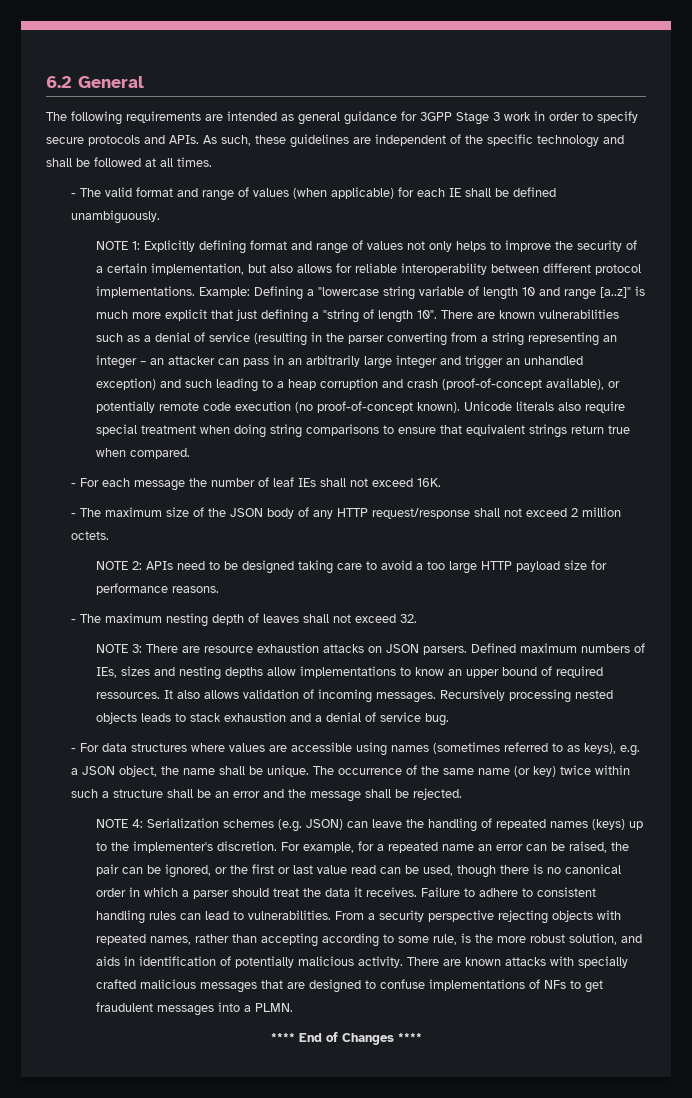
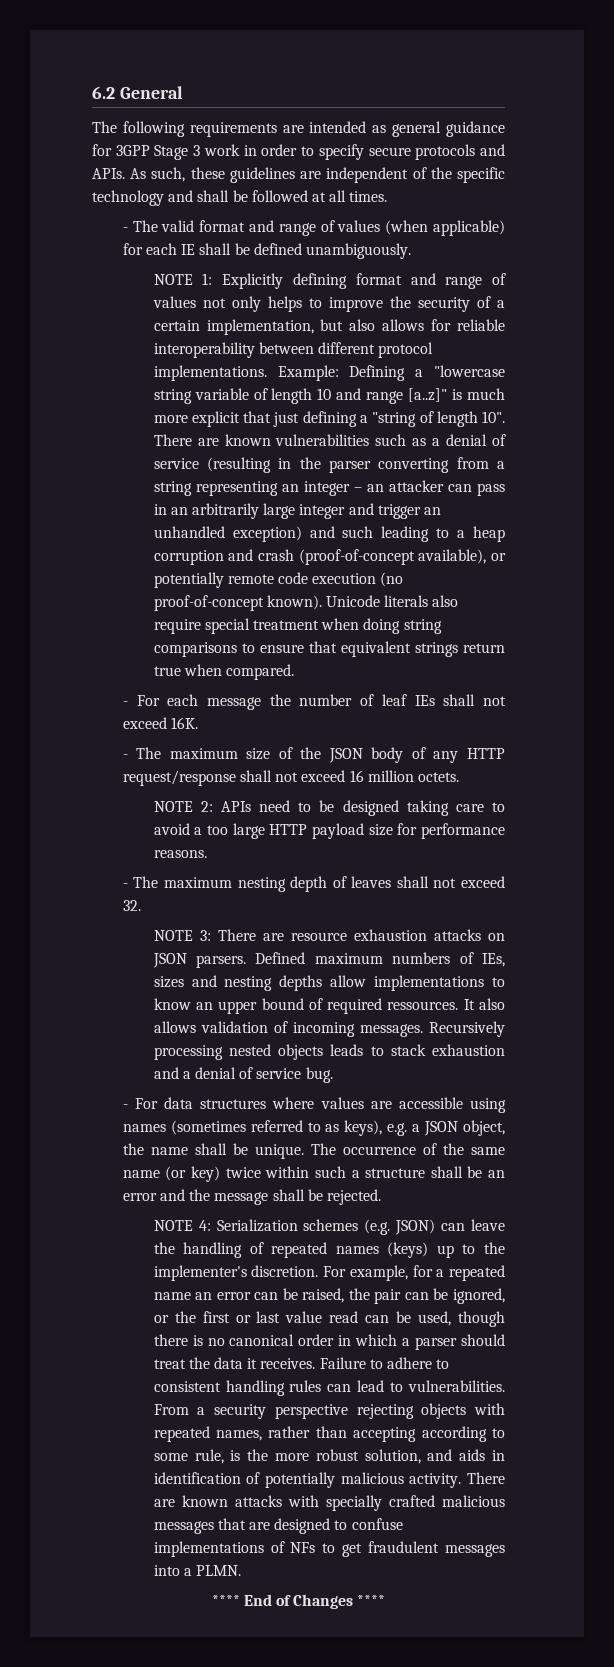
- - The maximum size of the JSON body of any HTTP request/response shall not exceed 2 million octets.
+ - The maximum size of the JSON body of any HTTP request/response shall not exceed 16 million octets.

